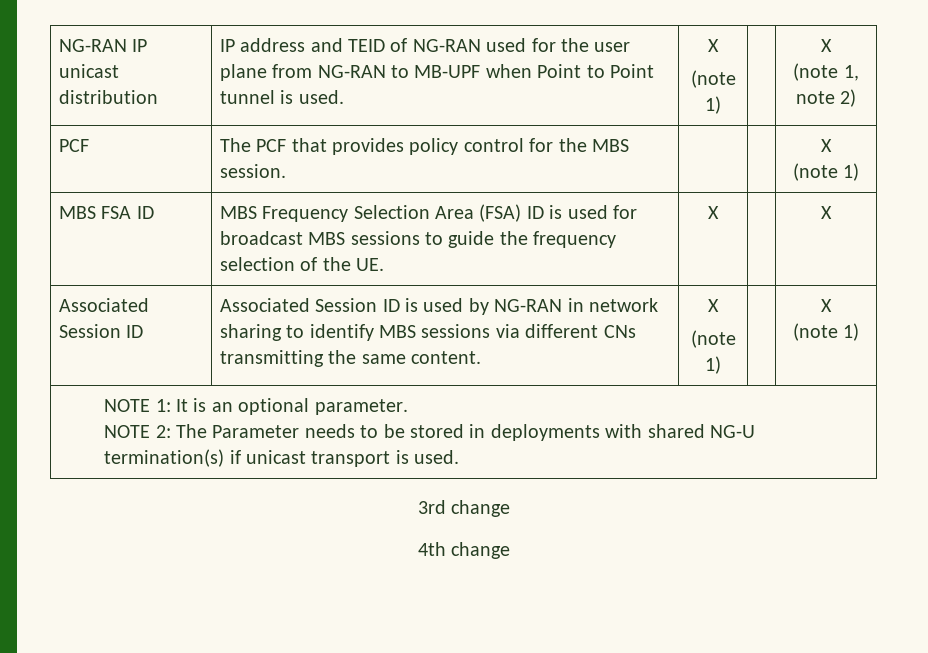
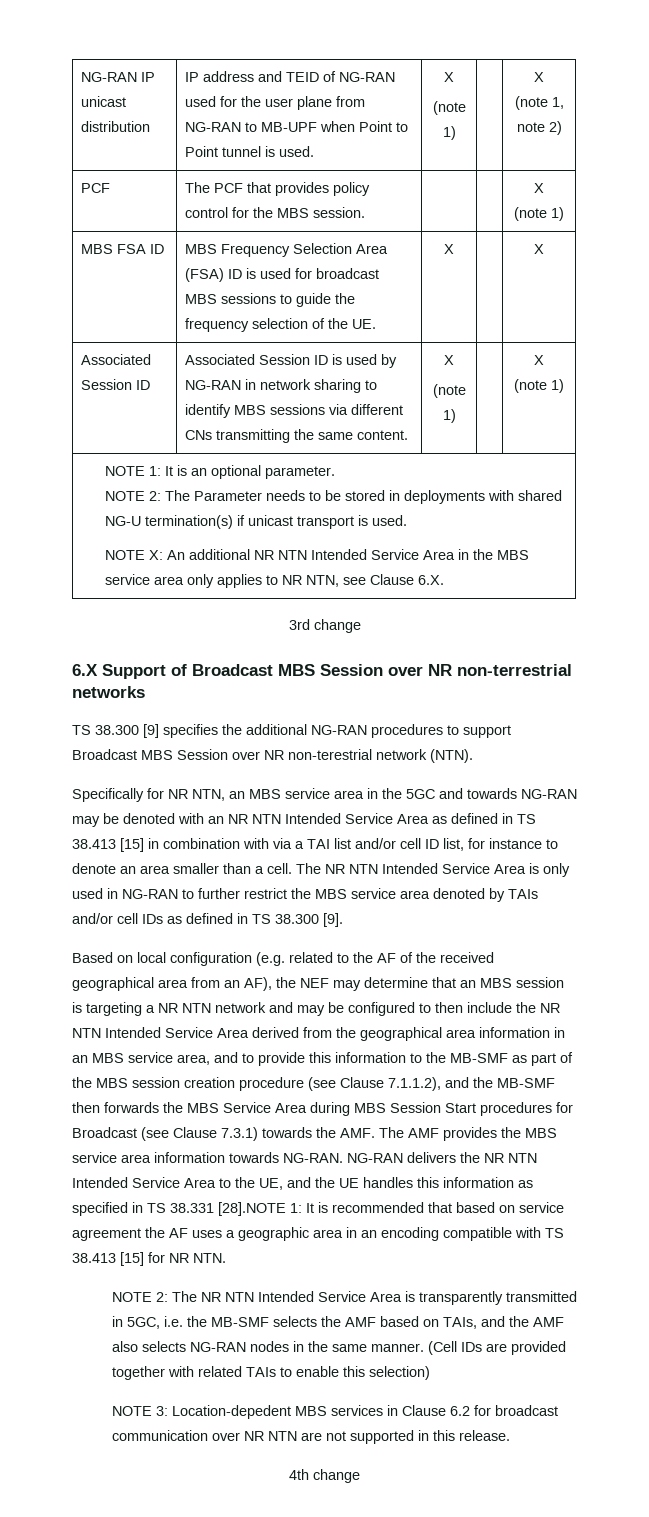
+ NOTE X: An additional NR NTN Intended Service Area in the MBS service area only applies to NR NTN, see Clause 6.X.
  3rd change
+ 6.X Support of Broadcast MBS Session over NR non-terrestrial networks
+ TS 38.300 [9] specifies the additional NG-RAN procedures to support Broadcast MBS Session over NR non-terestrial network (NTN).
+ Specifically for NR NTN, an MBS service area in the 5GC and towards NG-RAN may be denoted with an NR NTN Intended Service Area as defined in TS 38.413 [15] in combination with via a TAI list and/or cell ID list, for instance to denote an area smaller than a cell. The NR NTN Intended Service Area is only used in NG-RAN to further restrict the MBS service area denoted by TAIs and/or cell IDs as defined in TS 38.300 [9].
+ Based on local configuration (e.g. related to the AF of the received geographical area from an AF), the NEF may determine that an MBS session is targeting a NR NTN network and may be configured to then include the NR NTN Intended Service Area derived from the geographical area information in an MBS service area, and to provide this information to the MB-SMF as part of the MBS session creation procedure (see Clause 7.1.1.2), and the MB-SMF then forwards the MBS Service Area during MBS Session Start procedures for Broadcast (see Clause 7.3.1) towards the AMF. The AMF provides the MBS service area information towards NG-RAN. NG-RAN delivers the NR NTN Intended Service Area to the UE, and the UE handles this information as specified in TS 38.331 [28].NOTE 1: It is recommended that based on service agreement the AF uses a geographic area in an encoding compatible with TS 38.413 [15] for NR NTN.
+ NOTE 2: The NR NTN Intended Service Area is transparently transmitted in 5GC, i.e. the MB-SMF selects the AMF based on TAIs, and the AMF also selects NG-RAN nodes in the same manner. (Cell IDs are provided together with related TAIs to enable this selection)
+ NOTE 3: Location-depedent MBS services in Clause 6.2 for broadcast communication over NR NTN are not supported in this release.

